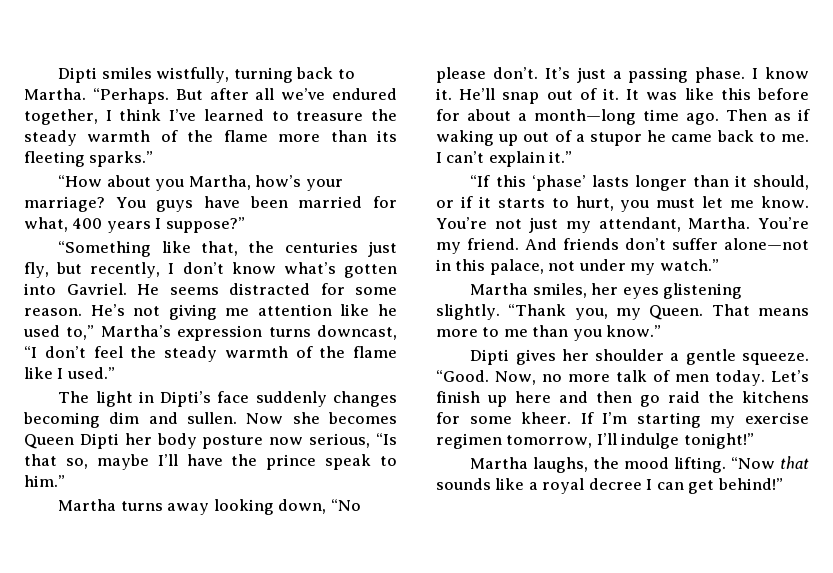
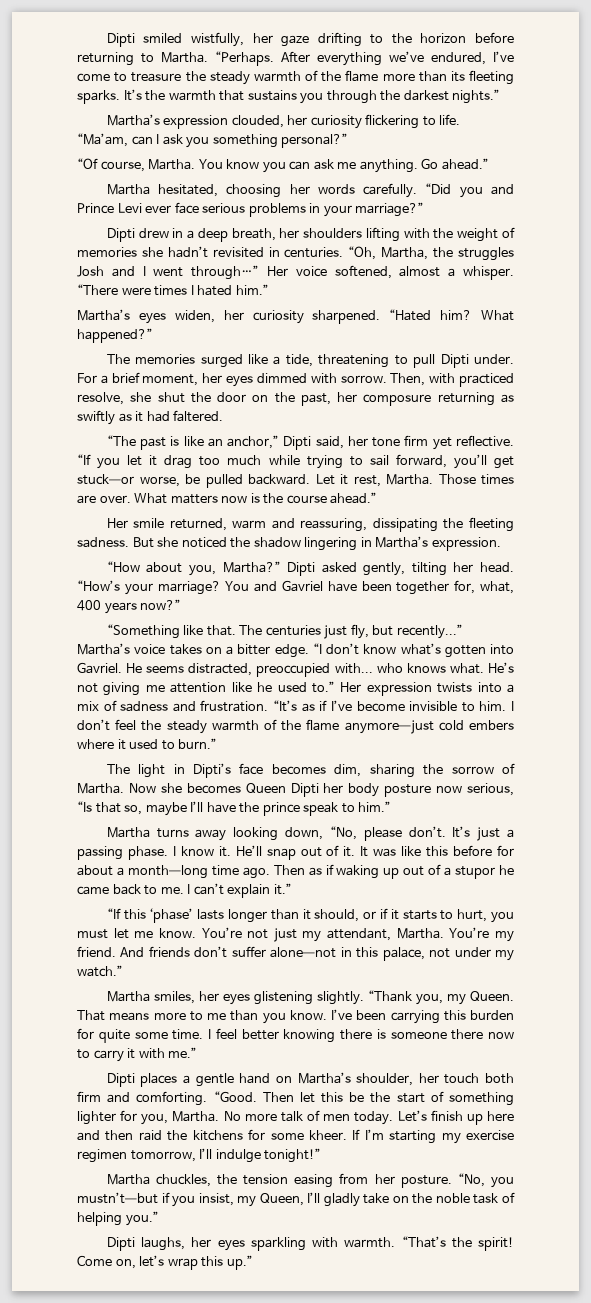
- Dipti smiles wistfully, turning back to Martha. “Perhaps. But after all we’ve endured together, I think I’ve learned to treasure the steady warmth of the flame more than its fleeting sparks.”
- “How about you Martha, how’s your marriage? You guys have been married for what, 400 years I suppose?”
+ Dipti smiled wistfully, her gaze drifting to the horizon before returning to Martha. “Perhaps. After everything we’ve endured, I’ve come to treasure the steady warmth of the flame more than its fleeting sparks. It’s the warmth that sustains you through the darkest nights.”
+ Martha’s expression clouded, her curiosity flickering to life. “Ma’am, can I ask you something personal?”
+ “Of course, Martha. You know you can ask me anything. Go ahead.”
+ Martha hesitated, choosing her words carefully. “Did you and Prince Levi ever face serious problems in your marriage?”
+ Dipti drew in a deep breath, her shoulders lifting with the weight of memories she hadn’t revisited in centuries. “Oh, Martha, the struggles Josh and I went through…” Her voice softened, almost a whisper. “There were times I hated him.”
+ Martha’s eyes widen, her curiosity sharpened. “Hated him? What happened?”
+ The memories surged like a tide, threatening to pull Dipti under. For a brief moment, her eyes dimmed with sorrow. Then, with practiced resolve, she shut the door on the past, her composure returning as swiftly as it had faltered.
+ “The past is like an anchor,” Dipti said, her tone firm yet reflective. “If you let it drag too much while trying to sail forward, you’ll get stuck—or worse, be pulled backward. Let it rest, Martha. Those times are over. What matters now is the course ahead.”
+ Her smile returned, warm and reassuring, dissipating the fleeting sadness. But she noticed the shadow lingering in Martha’s expression.
+ “How about you, Martha?” Dipti asked gently, tilting her head. “How’s your marriage? You and Gavriel have been together for, what, 400 years now?”
- “Something like that, the centuries just fly, but recently, I don’t know what’s gotten into Gavriel.
+ “Something like that. The centuries just fly, but recently...” Martha’s voice takes on a bitter edge. “I don’t know what’s gotten into Gavriel.
- He seems distracted for some reason.
+ He seems distracted, preoccupied with... who knows what.
- He’s not giving me attention like he used to,” Martha’s expression turns downcast, “I don’t feel the steady warmth of the flame like I used.”
+ He’s not giving me attention like he used to.” Her expression twists into a mix of sadness and frustration. “It’s as if I’ve become invisible to him. I don’t feel the steady warmth of the flame anymore—just cold embers where it used to burn.”
- The light in Dipti’s face suddenly changes becoming dim and sullen.
+ The light in Dipti’s face becomes dim, sharing the sorrow of Martha.
- Martha turns away looking down, “No please don’t.
+ Martha turns away looking down, “No, please don’t.
- That means more to me than you know.”
- Dipti gives her shoulder a gentle squeeze. “Good. Now, no more talk of men today.
+ That means more to me than you know. I’ve been carrying this burden for quite some time. I feel better knowing there is someone there now to carry it with me.”
+ Dipti places a gentle hand on Martha’s shoulder, her touch both firm and comforting. “Good. Then let this be the start of something lighter for you, Martha. No more talk of men today.
- Let’s finish up here and then go raid the kitchens for some kheer.
+ Let’s finish up here and then raid the kitchens for some kheer.
- Martha laughs, the mood lifting. “Now that sounds like a royal decree I can get behind!”
+ Martha chuckles, the tension easing from her posture. “No, you mustn’t—but if you insist, my Queen, I’ll gladly take on the noble task of helping you.”
+ Dipti laughs, her eyes sparkling with warmth. “That’s the spirit! Come on, let’s wrap this up.”

